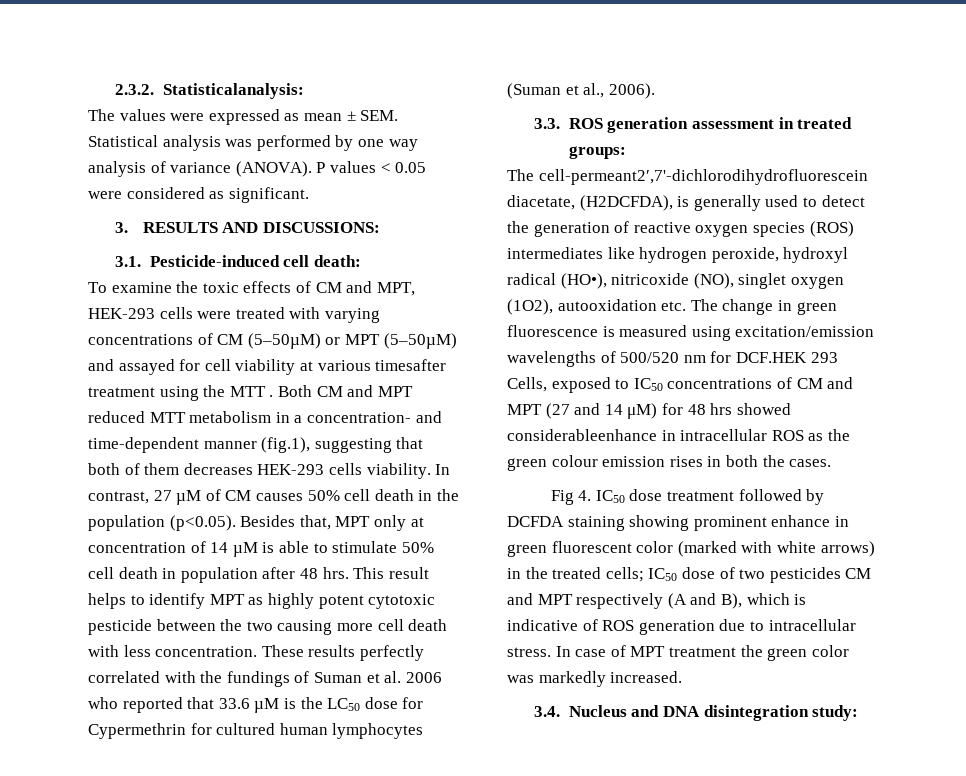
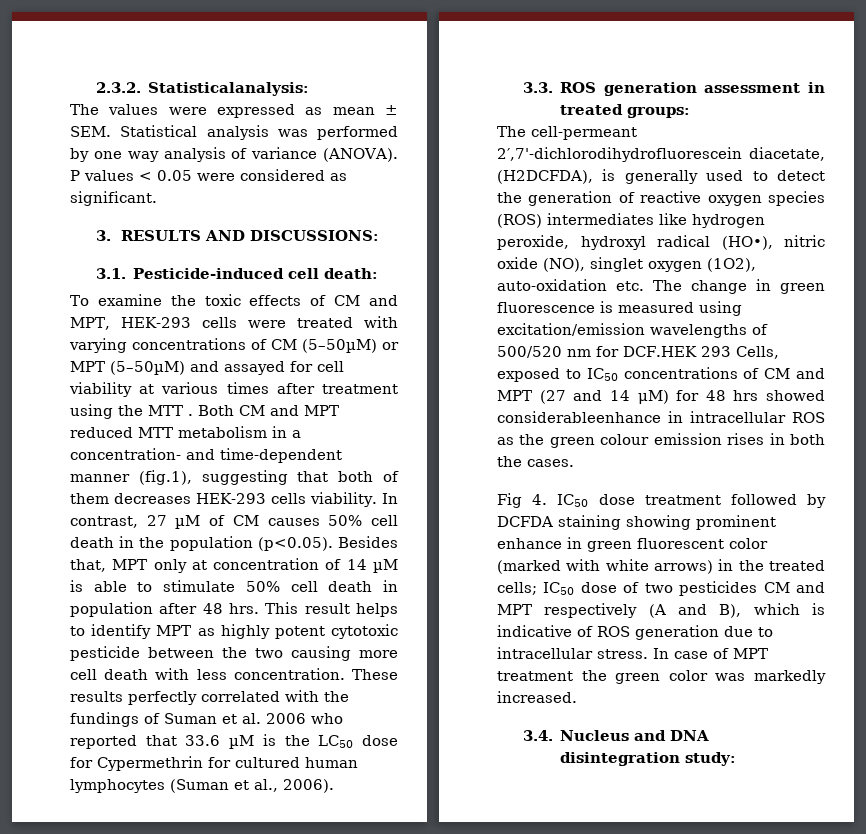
- To examine the toxic effects of CM and MPT, HEK-293 cells were treated with varying concentrations of CM (5–50µM) or MPT (5–50µM) and assayed for cell viability at various timesafter treatment using the MTT .
+ To examine the toxic effects of CM and MPT, HEK-293 cells were treated with varying concentrations of CM (5–50µM) or MPT (5–50µM) and assayed for cell viability at various times after treatment using the MTT .
- The cell-permeant2′,7'-dichlorodihydrofluorescein diacetate, (H2DCFDA), is generally used to detect the generation of reactive oxygen species (ROS) intermediates like hydrogen peroxide, hydroxyl radical (HO•), nitricoxide (NO), singlet oxygen (1O2), autooxidation etc. The change in green fluorescence is measured using excitation/emission wavelengths of 500/520 nm for DCF.HEK 293 Cells, exposed to IC50 concentrations of CM and MPT (27 and 14 μM) for 48 hrs showed considerableenhance in intracellular ROS as the green colour emission rises in both the cases.
+ The cell-permeant 2′,7'-dichlorodihydrofluorescein diacetate, (H2DCFDA), is generally used to detect the generation of reactive oxygen species (ROS) intermediates like hydrogen peroxide, hydroxyl radical (HO•), nitric oxide (NO), singlet oxygen (1O2), auto-oxidation etc. The change in green fluorescence is measured using excitation/emission wavelengths of 500/520 nm for DCF.HEK 293 Cells, exposed to IC50 concentrations of CM and MPT (27 and 14 μM) for 48 hrs showed considerableenhance in intracellular ROS as the green colour emission rises in both the cases.

